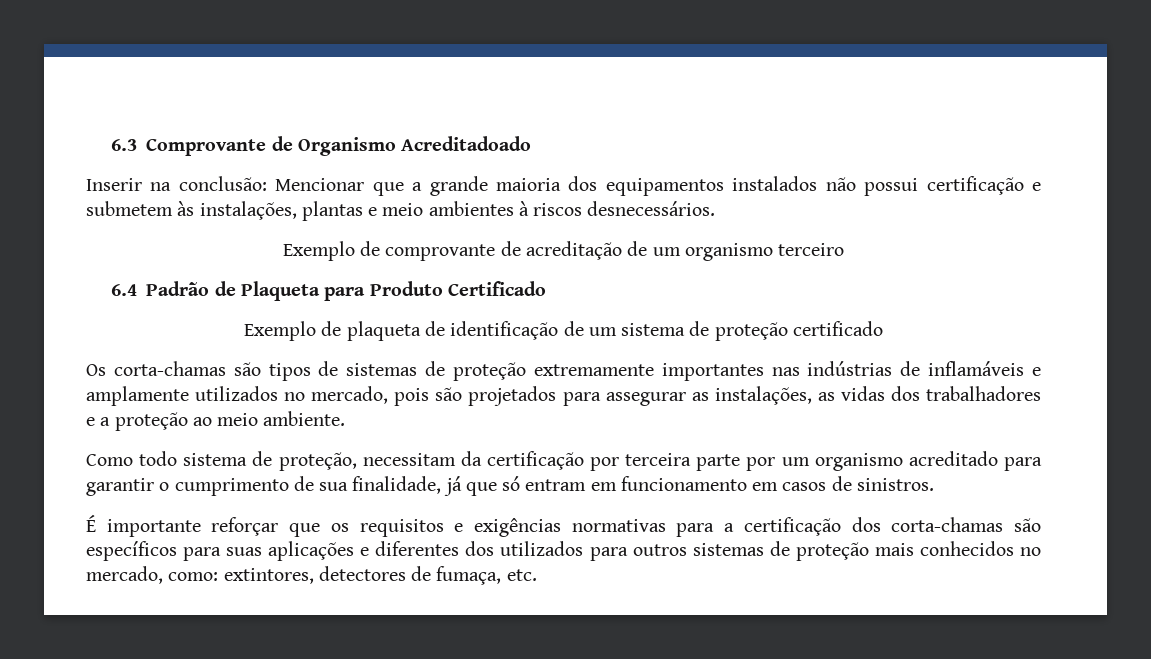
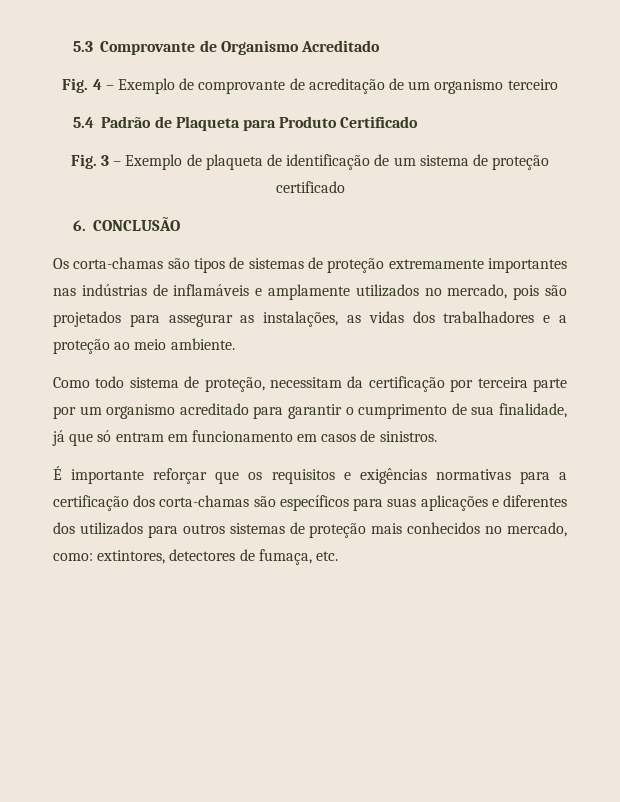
- 6.3 Comprovante de Organismo Acreditadoado
- Inserir na conclusão: Mencionar que a grande maioria dos equipamentos instalados não possui certificação e submetem às instalações, plantas e meio ambientes à riscos desnecessários.
- Exemplo de comprovante de acreditação de um organismo terceiro
+ 5.3 Comprovante de Organismo Acreditado
+ Fig. 4 – Exemplo de comprovante de acreditação de um organismo terceiro
- 6.4 Padrão de Plaqueta para Produto Certificado
+ 5.4 Padrão de Plaqueta para Produto Certificado
- Exemplo de plaqueta de identificação de um sistema de proteção certificado
+ Fig. 3 – Exemplo de plaqueta de identificação de um sistema de proteção certificado
+ 6. CONCLUSÃO

